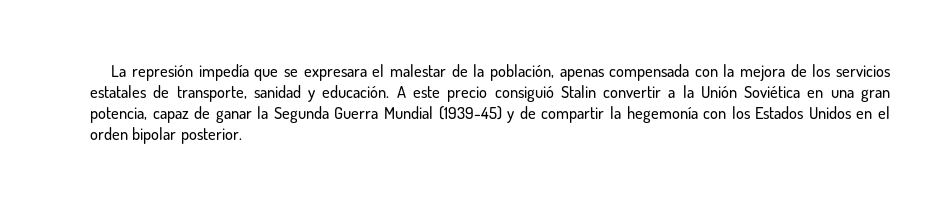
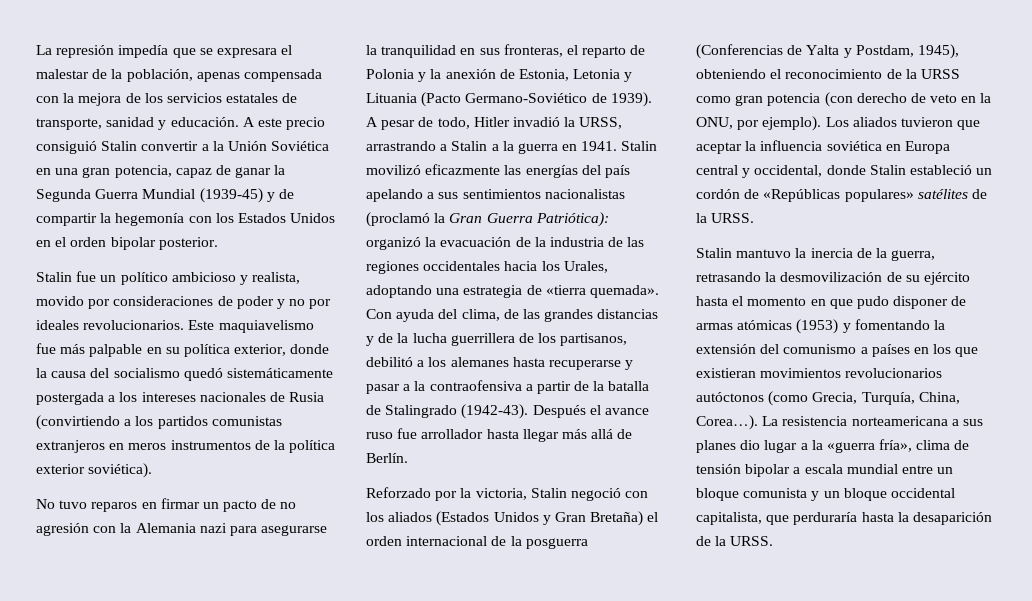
+ Stalin fue un político ambicioso y realista, movido por consideraciones de poder y no por ideales revolucionarios. Este maquiavelismo fue más palpable en su política exterior, donde la causa del socialismo quedó sistemáticamente postergada a los intereses nacionales de Rusia (convirtiendo a los partidos comunistas extranjeros en meros instrumentos de la política exterior soviética).
+ No tuvo reparos en firmar un pacto de no agresión con la Alemania nazi para asegurarse la tranquilidad en sus fronteras, el reparto de Polonia y la anexión de Estonia, Letonia y Lituania (Pacto Germano-Soviético de 1939). A pesar de todo, Hitler invadió la URSS, arrastrando a Stalin a la guerra en 1941. Stalin movilizó eficazmente las energías del país apelando a sus sentimientos nacionalistas (proclamó la Gran Guerra Patriótica): organizó la evacuación de la industria de las regiones occidentales hacia los Urales, adoptando una estrategia de «tierra quemada». Con ayuda del clima, de las grandes distancias y de la lucha guerrillera de los partisanos, debilitó a los alemanes hasta recuperarse y pasar a la contraofensiva a partir de la batalla de Stalingrado (1942-43). Después el avance ruso fue arrollador hasta llegar más allá de Berlín.
+ Reforzado por la victoria, Stalin negoció con los aliados (Estados Unidos y Gran Bretaña) el orden internacional de la posguerra (Conferencias de Yalta y Postdam, 1945), obteniendo el reconocimiento de la URSS como gran potencia (con derecho de veto en la ONU, por ejemplo). Los aliados tuvieron que aceptar la influencia soviética en Europa central y occidental, donde Stalin estableció un cordón de «Repúblicas populares» satélites de la URSS.
+ Stalin mantuvo la inercia de la guerra, retrasando la desmovilización de su ejército hasta el momento en que pudo disponer de armas atómicas (1953) y fomentando la extensión del comunismo a países en los que existieran movimientos revolucionarios autóctonos (como Grecia, Turquía, China, Corea…). La resistencia norteamericana a sus planes dio lugar a la «guerra fría», clima de tensión bipolar a escala mundial entre un bloque comunista y un bloque occidental capitalista, que perduraría hasta la desaparición de la URSS.

